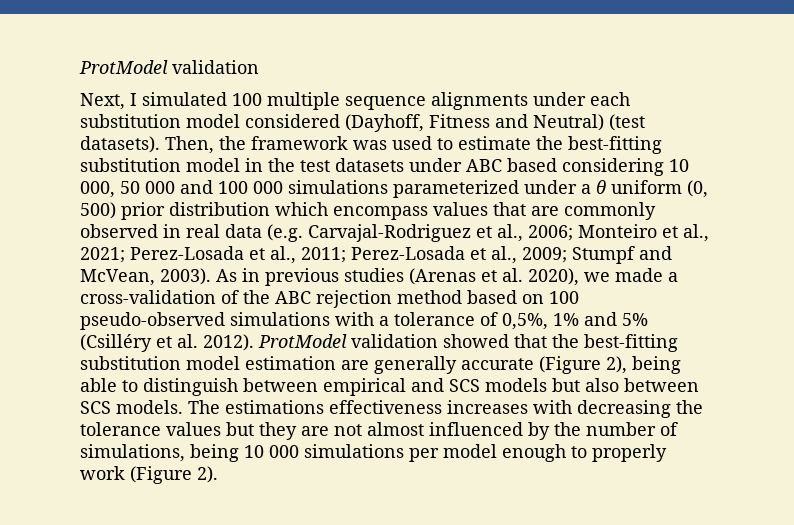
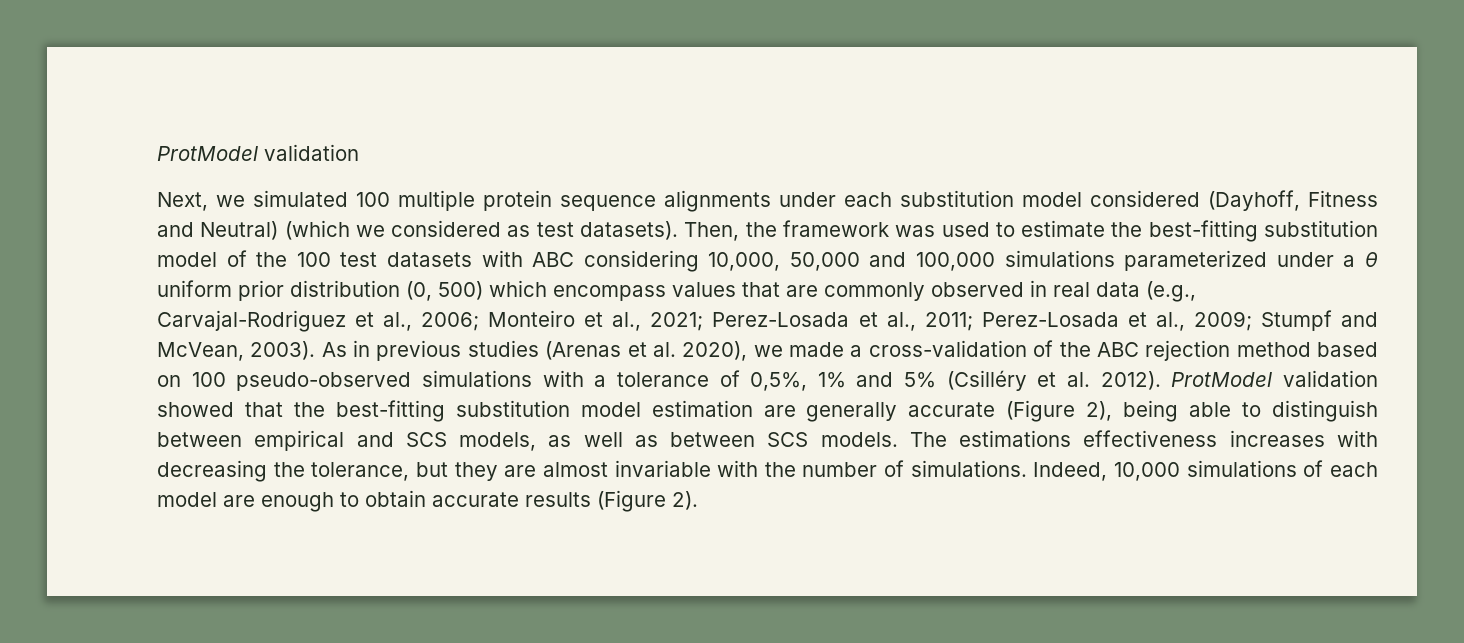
- Next, I simulated 100 multiple sequence alignments under each substitution model considered (Dayhoff, Fitness and Neutral) (test datasets).
+ Next, we simulated 100 multiple protein sequence alignments under each substitution model considered (Dayhoff, Fitness and Neutral) (which we considered as test datasets).
- Then, the framework was used to estimate the best-fitting substitution model in the test datasets under ABC based considering 10 000, 50 000 and 100 000 simulations parameterized under a θ uniform (0, 500) prior distribution which encompass values that are commonly observed in real data (e.g. Carvajal-Rodriguez et al., 2006; Monteiro et al., 2021; Perez-Losada et al., 2011; Perez-Losada et al., 2009; Stumpf and McVean, 2003).
+ Then, the framework was used to estimate the best-fitting substitution model of the 100 test datasets with ABC considering 10,000, 50,000 and 100,000 simulations parameterized under a θ uniform prior distribution (0, 500) which encompass values that are commonly observed in real data (e.g., Carvajal-Rodriguez et al., 2006; Monteiro et al., 2021; Perez-Losada et al., 2011; Perez-Losada et al., 2009; Stumpf and McVean, 2003).
- ProtModel validation showed that the best-fitting substitution model estimation are generally accurate (Figure 2), being able to distinguish between empirical and SCS models but also between SCS models.
+ ProtModel validation showed that the best-fitting substitution model estimation are generally accurate (Figure 2), being able to distinguish between empirical and SCS models, as well as between SCS models.
- The estimations effectiveness increases with decreasing the tolerance values but they are not almost influenced by the number of simulations, being 10 000 simulations per model enough to properly work (Figure 2).
+ The estimations effectiveness increases with decreasing the tolerance, but they are almost invariable with the number of simulations. Indeed, 10,000 simulations of each model are enough to obtain accurate results (Figure 2).

